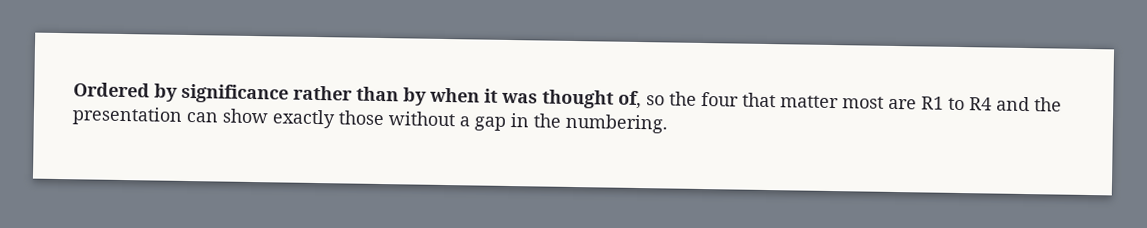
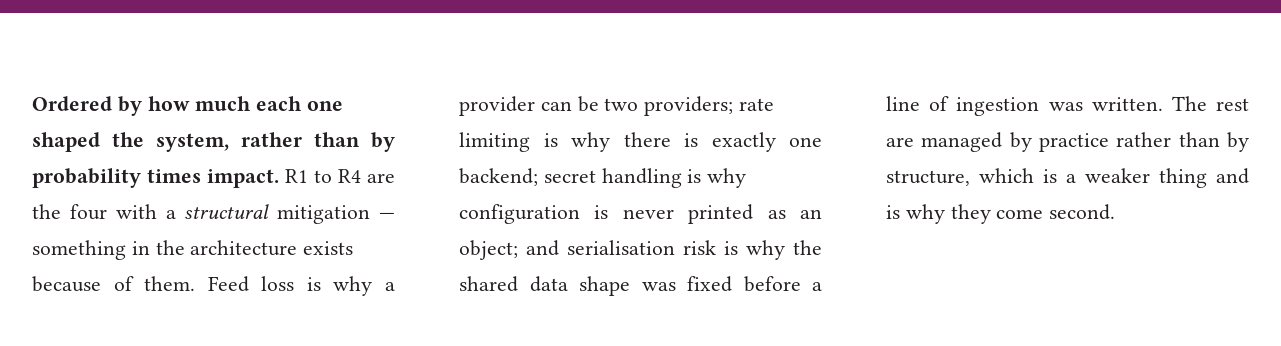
- Ordered by significance rather than by when it was thought of, so the four that matter most are R1 to R4 and the presentation can show exactly those without a gap in the numbering.
+ Ordered by how much each one shaped the system, rather than by probability times impact. R1 to R4 are the four with a structural mitigation — something in the architecture exists because of them. Feed loss is why a provider can be two providers; rate limiting is why there is exactly one backend; secret handling is why configuration is never printed as an object; and serialisation risk is why the shared data shape was fixed before a line of ingestion was written. The rest are managed by practice rather than by structure, which is a weaker thing and is why they come second.

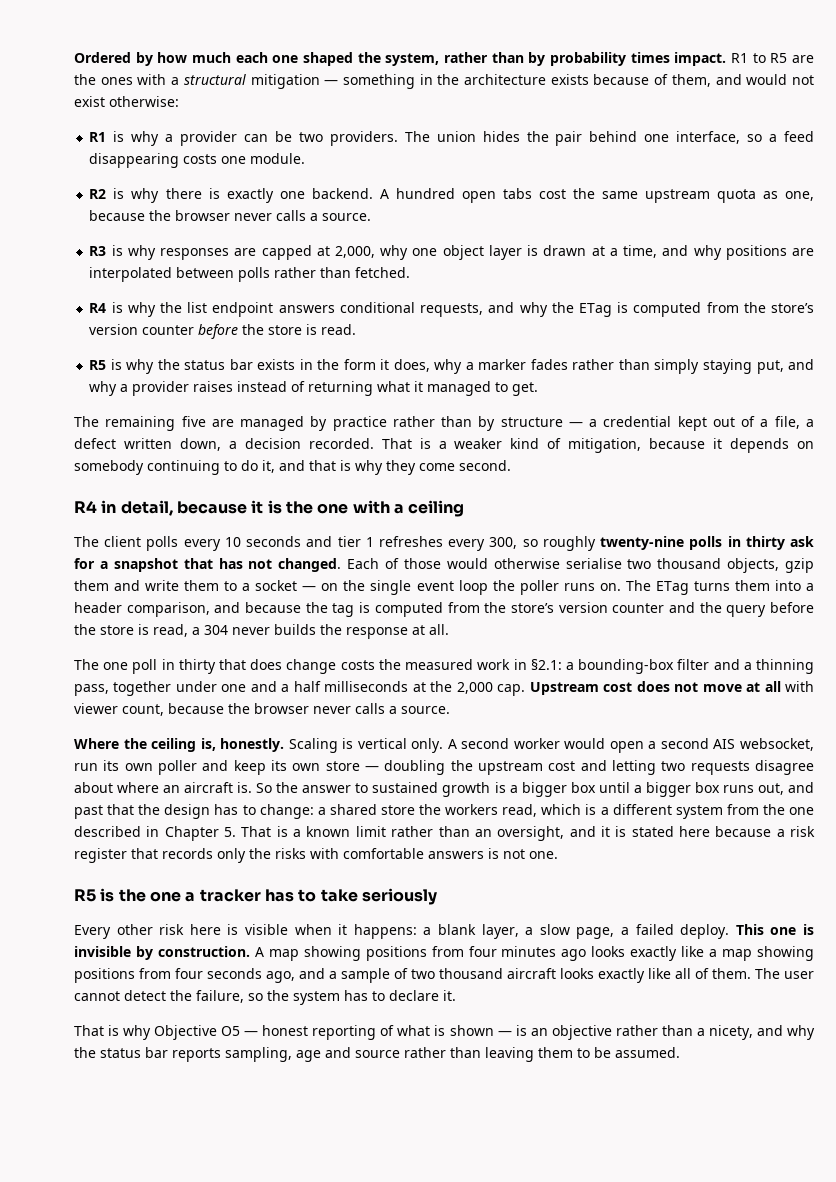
- R1 to R4 are the four with a structural mitigation — something in the architecture exists because of them. Feed loss is why a provider can be two providers; rate limiting is why there is exactly one backend; secret handling is why configuration is never printed as an object; and serialisation risk is why the shared data shape was fixed before a line of ingestion was written. The rest are managed by practice rather than by structure, which is a weaker thing and is why they come second.
+ R1 to R5 are the ones with a structural mitigation — something in the architecture exists because of them, and would not exist otherwise:
+ R1 is why a provider can be two providers. The union hides the pair behind one interface, so a feed disappearing costs one module.
+ R2 is why there is exactly one backend. A hundred open tabs cost the same upstream quota as one, because the browser never calls a source.
+ R3 is why responses are capped at 2,000, why one object layer is drawn at a time, and why positions are interpolated between polls rather than fetched.
+ R4 is why the list endpoint answers conditional requests, and why the ETag is computed from the store’s version counter before the store is read.
+ R5 is why the status bar exists in the form it does, why a marker fades rather than simply staying put, and why a provider raises instead of returning what it managed to get.
+ The remaining five are managed by practice rather than by structure — a credential kept out of a file, a defect written down, a decision recorded. That is a weaker kind of mitigation, because it depends on somebody continuing to do it, and that is why they come second.
+ R4 in detail, because it is the one with a ceiling
+ The client polls every 10 seconds and tier 1 refreshes every 300, so roughly twenty-nine polls in thirty ask for a snapshot that has not changed. Each of those would otherwise serialise two thousand objects, gzip them and write them to a socket — on the single event loop the poller runs on. The ETag turns them into a header comparison, and because the tag is computed from the store’s version counter and the query before the store is read, a 304 never builds the response at all.
+ The one poll in thirty that does change costs the measured work in §2.1: a bounding-box filter and a thinning pass, together under one and a half milliseconds at the 2,000 cap. Upstream cost does not move at all with viewer count, because the browser never calls a source.
+ Where the ceiling is, honestly. Scaling is vertical only. A second worker would open a second AIS websocket, run its own poller and keep its own store — doubling the upstream cost and letting two requests disagree about where an aircraft is. So the answer to sustained growth is a bigger box until a bigger box runs out, and past that the design has to change: a shared store the workers read, which is a different system from the one described in Chapter 5. That is a known limit rather than an oversight, and it is stated here because a risk register that records only the risks with comfortable answers is not one.
+ R5 is the one a tracker has to take seriously
+ Every other risk here is visible when it happens: a blank layer, a slow page, a failed deploy. This one is invisible by construction. A map showing positions from four minutes ago looks exactly like a map showing positions from four seconds ago, and a sample of two thousand aircraft looks exactly like all of them. The user cannot detect the failure, so the system has to declare it.
+ That is why Objective O5 — honest reporting of what is shown — is an objective rather than a nicety, and why the status bar reports sampling, age and source rather than leaving them to be assumed.

